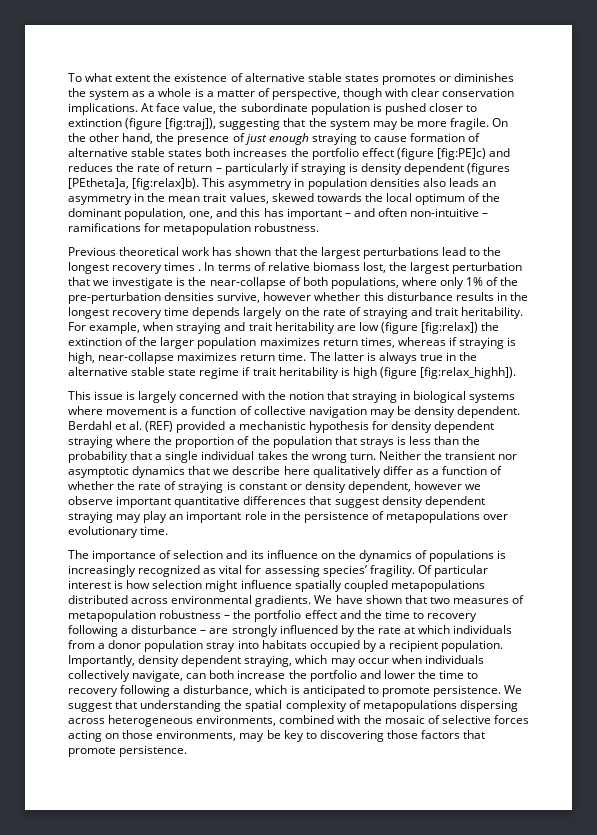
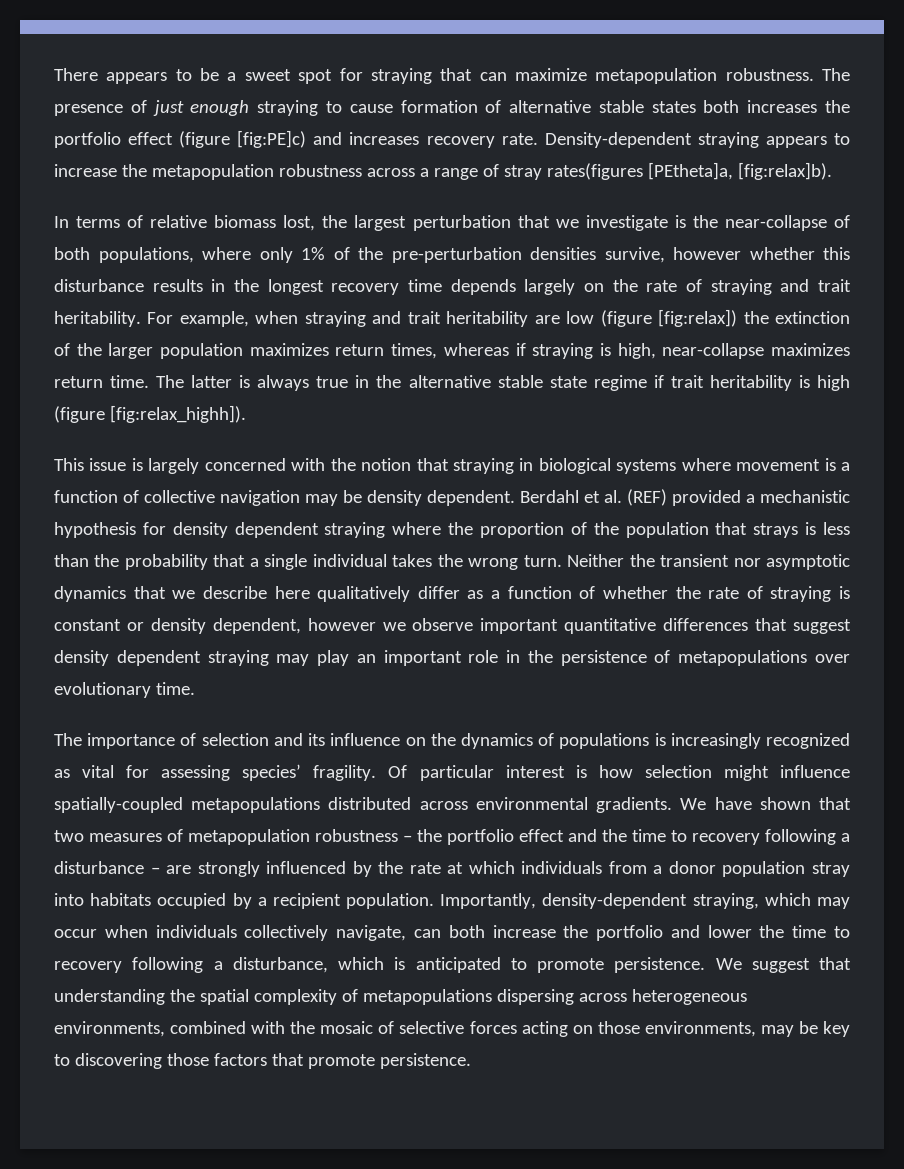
- To what extent the existence of alternative stable states promotes or diminishes the system as a whole is a matter of perspective, though with clear conservation implications. At face value, the subordinate population is pushed closer to extinction (figure [fig:traj]), suggesting that the system may be more fragile. On the other hand, the presence of just enough straying to cause formation of alternative stable states both increases the portfolio effect (figure [fig:PE]c) and reduces the rate of return – particularly if straying is density dependent (figures [PEtheta]a, [fig:relax]b). This asymmetry in population densities also leads an asymmetry in the mean trait values, skewed towards the local optimum of the dominant population, one, and this has important – and often non-intuitive – ramifications for metapopulation robustness.
- Previous theoretical work has shown that the largest perturbations lead to the longest recovery times . In terms of relative biomass lost, the largest perturbation that we investigate is the near-collapse of both populations, where only 1% of the pre-perturbation densities survive, however whether this disturbance results in the longest recovery time depends largely on the rate of straying and trait heritability.
+ There appears to be a sweet spot for straying that can maximize metapopulation robustness. The presence of just enough straying to cause formation of alternative stable states both increases the portfolio effect (figure [fig:PE]c) and increases recovery rate. Density-dependent straying appears to increase the metapopulation robustness across a range of stray rates(figures [PEtheta]a, [fig:relax]b).
+ In terms of relative biomass lost, the largest perturbation that we investigate is the near-collapse of both populations, where only 1% of the pre-perturbation densities survive, however whether this disturbance results in the longest recovery time depends largely on the rate of straying and trait heritability.
- Of particular interest is how selection might influence spatially coupled metapopulations distributed across environmental gradients.
+ Of particular interest is how selection might influence spatially-coupled metapopulations distributed across environmental gradients.
- Importantly, density dependent straying, which may occur when individuals collectively navigate, can both increase the portfolio and lower the time to recovery following a disturbance, which is anticipated to promote persistence.
+ Importantly, density-dependent straying, which may occur when individuals collectively navigate, can both increase the portfolio and lower the time to recovery following a disturbance, which is anticipated to promote persistence.

